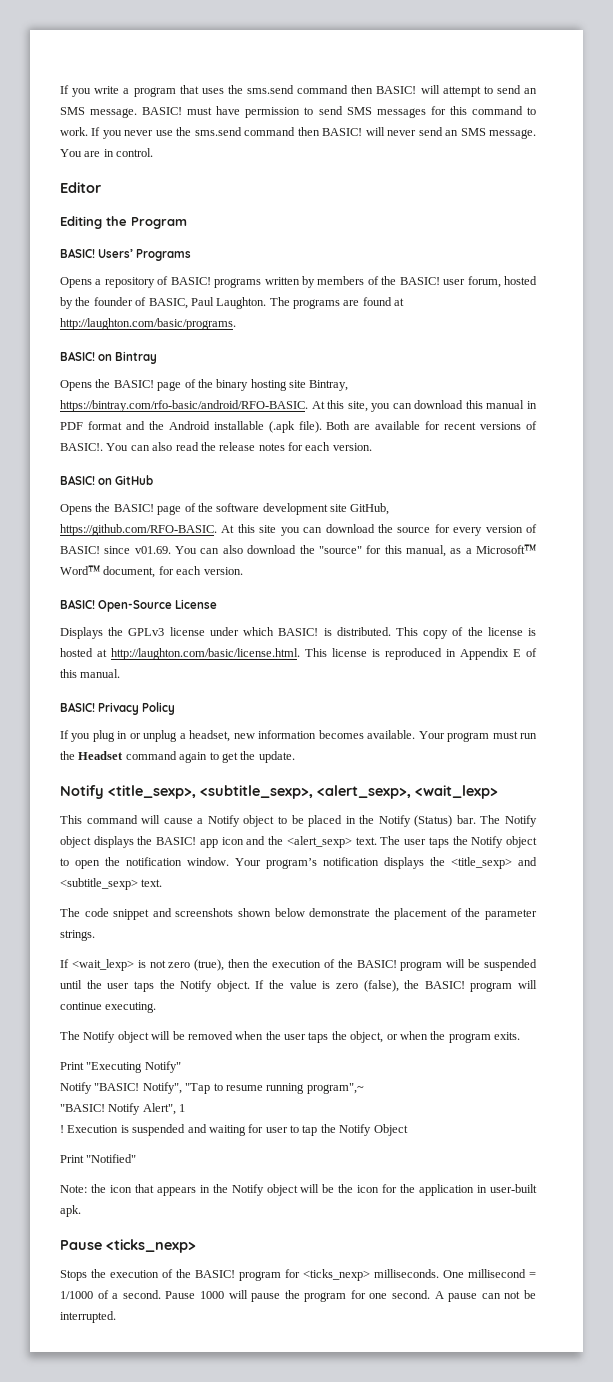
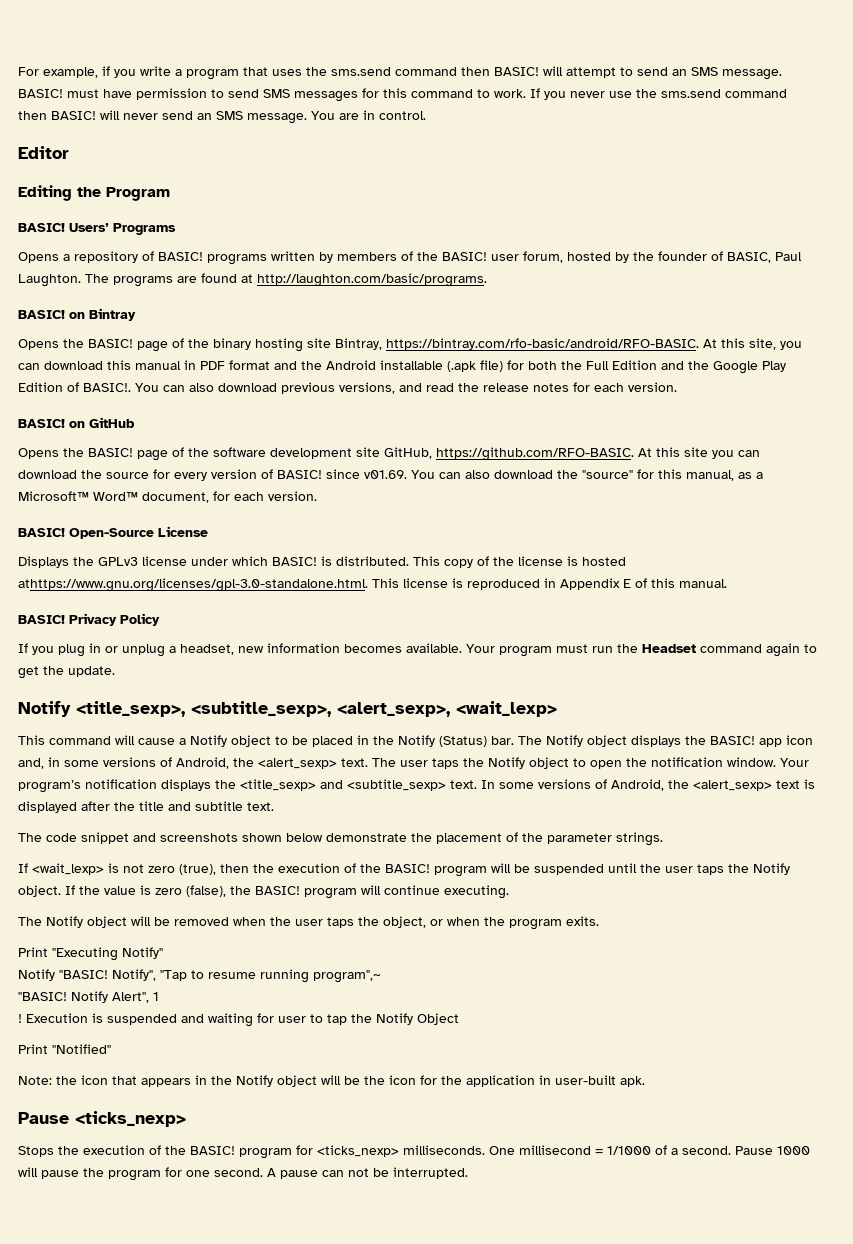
- If you write a program that uses the sms.send command then BASIC! will attempt to send an SMS message.
+ For example, if you write a program that uses the sms.send command then BASIC! will attempt to send an SMS message.
- Opens the BASIC! page of the binary hosting site Bintray, https://bintray.com/rfo-basic/android/RFO-BASIC. At this site, you can download this manual in PDF format and the Android installable (.apk file). Both are available for recent versions of BASIC!.
+ Opens the BASIC! page of the binary hosting site Bintray, https://bintray.com/rfo-basic/android/RFO-BASIC. At this site, you can download this manual in PDF format and the Android installable (.apk file) for both the Full Edition and the Google Play Edition of BASIC!.
- You can also read the release notes for each version.
+ You can also download previous versions, and read the release notes for each version.
- This copy of the license is hosted at http://laughton.com/basic/license.html. This license is reproduced in Appendix E of this manual.
+ This copy of the license is hosted athttps://www.gnu.org/licenses/gpl-3.0-standalone.html. This license is reproduced in Appendix E of this manual.
- The Notify object displays the BASIC! app icon and the <alert_sexp> text.
+ The Notify object displays the BASIC! app icon and, in some versions of Android, the <alert_sexp> text.
+ In some versions of Android, the <alert_sexp> text is displayed after the title and subtitle text.

